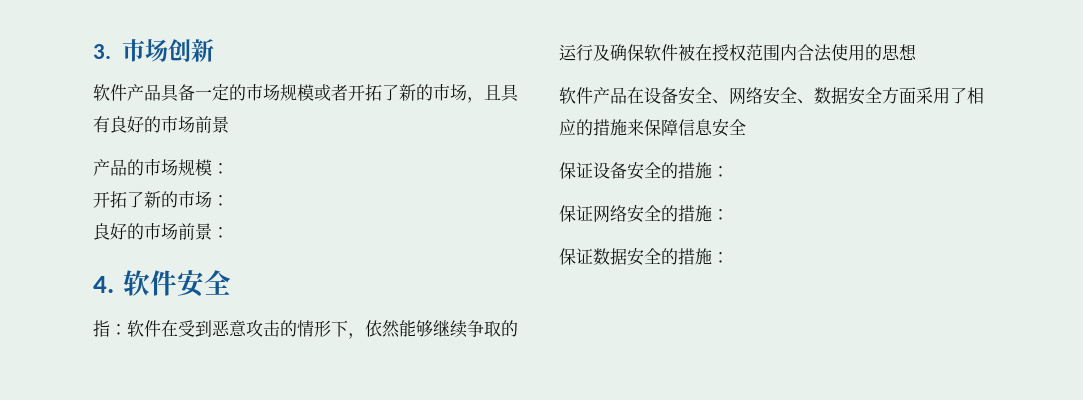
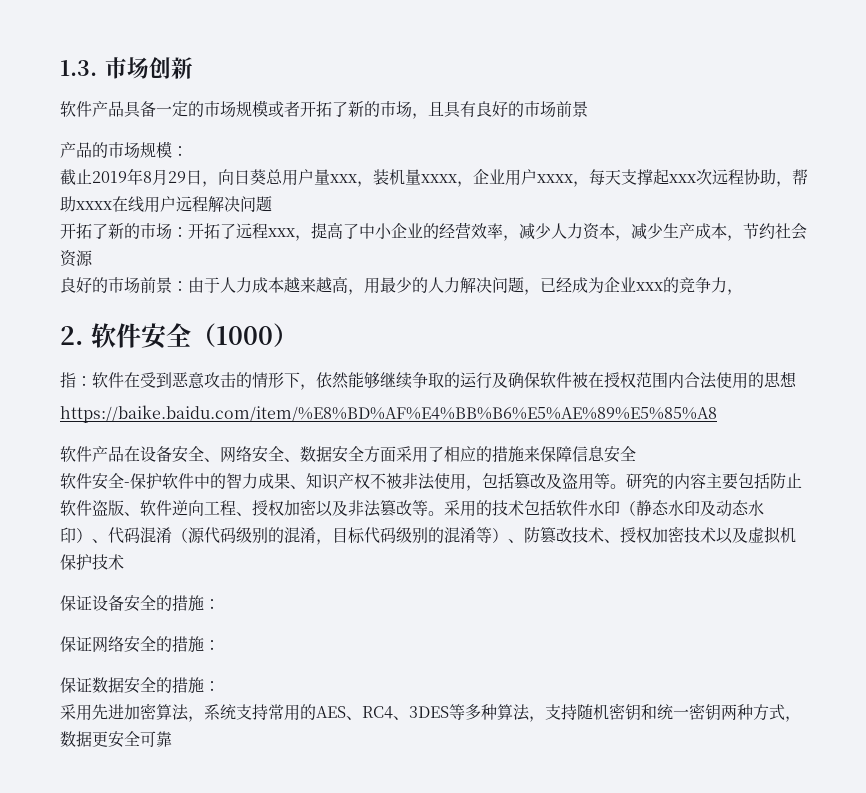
- 3.市场创新
+ 1.3.市场创新
- 开拓了新的市场：
- 良好的市场前景：
- 4.软件安全
+ 截止2019年8月29日，向日葵总用户量xxx，装机量xxxx，企业用户xxxx，每天支撑起xxx次远程协助，帮助xxxx在线用户远程解决问题
+ 开拓了新的市场：开拓了远程xxx，提高了中小企业的经营效率，减少人力资本，减少生产成本，节约社会资源
+ 良好的市场前景：由于人力成本越来越高，用最少的人力解决问题，已经成为企业xxx的竞争力，
+ 2.软件安全（1000）
+ https://baike.baidu.com/item/%E8%BD%AF%E4%BB%B6%E5%AE%89%E5%85%A8
+ 软件安全-保护软件中的智力成果、知识产权不被非法使用，包括篡改及盗用等。研究的内容主要包括防止软件盗版、软件逆向工程、授权加密以及非法篡改等。采用的技术包括软件水印（静态水印及动态水印）、代码混淆（源代码级别的混淆，目标代码级别的混淆等）、防篡改技术、授权加密技术以及虚拟机保护技术
+ 采用先进加密算法，系统支持常用的AES、RC4、3DES等多种算法，支持随机密钥和统一密钥两种方式，数据更安全可靠

